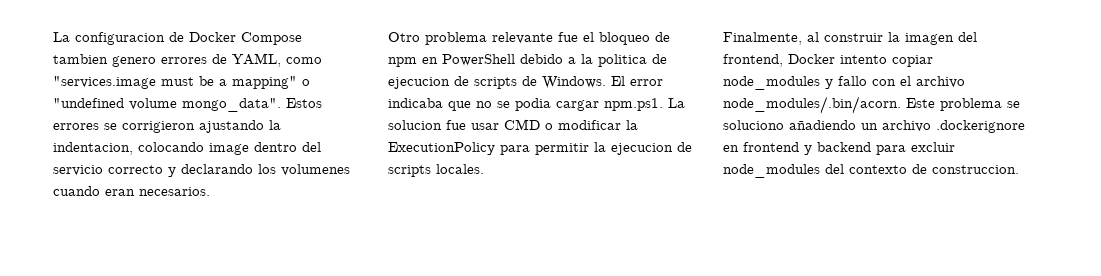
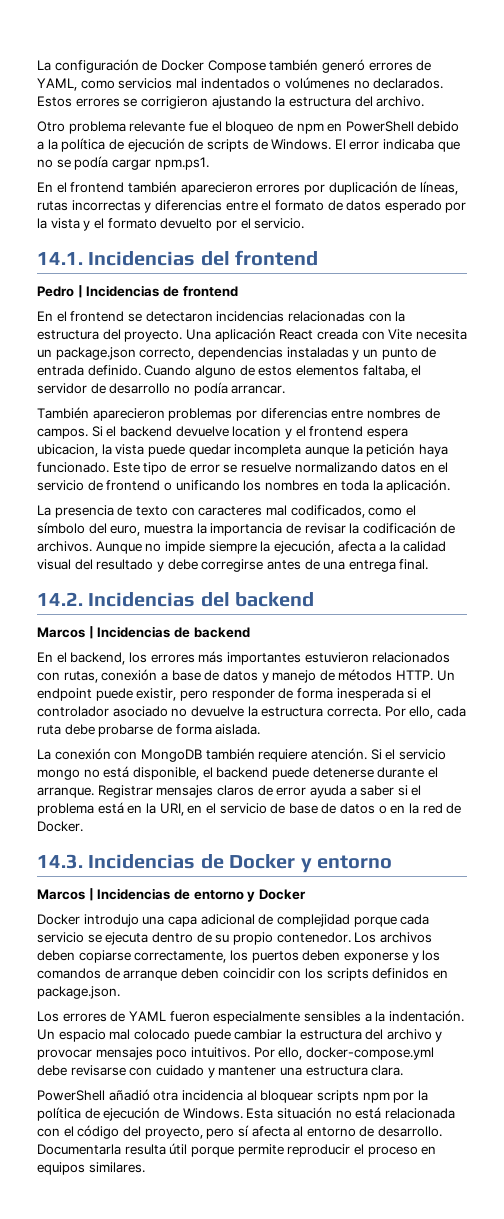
- La configuracion de Docker Compose tambien genero errores de YAML, como "services.image must be a mapping" o "undefined volume mongo_data".
+ La configuración de Docker Compose también generó errores de YAML, como servicios mal indentados o volúmenes no declarados.
- Estos errores se corrigieron ajustando la indentacion, colocando image dentro del servicio correcto y declarando los volumenes cuando eran necesarios.
+ Estos errores se corrigieron ajustando la estructura del archivo.
- Otro problema relevante fue el bloqueo de npm en PowerShell debido a la politica de ejecucion de scripts de Windows.
+ Otro problema relevante fue el bloqueo de npm en PowerShell debido a la política de ejecución de scripts de Windows.
- El error indicaba que no se podia cargar npm.ps1. La solucion fue usar CMD o modificar la ExecutionPolicy para permitir la ejecucion de scripts locales.
- Finalmente, al construir la imagen del frontend, Docker intento copiar node_modules y fallo con el archivo node_modules/.bin/acorn. Este problema se soluciono añadiendo un archivo .dockerignore en frontend y backend para excluir node_modules del contexto de construccion.
+ El error indicaba que no se podía cargar npm.ps1.
+ En el frontend también aparecieron errores por duplicación de líneas, rutas incorrectas y diferencias entre el formato de datos esperado por la vista y el formato devuelto por el servicio.
+ 14.1. Incidencias del frontend
+ Pedro | Incidencias de frontend
+ En el frontend se detectaron incidencias relacionadas con la estructura del proyecto. Una aplicación React creada con Vite necesita un package.json correcto, dependencias instaladas y un punto de entrada definido. Cuando alguno de estos elementos faltaba, el servidor de desarrollo no podía arrancar.
+ También aparecieron problemas por diferencias entre nombres de campos. Si el backend devuelve location y el frontend espera ubicacion, la vista puede quedar incompleta aunque la petición haya funcionado. Este tipo de error se resuelve normalizando datos en el servicio de frontend o unificando los nombres en toda la aplicación.
+ La presencia de texto con caracteres mal codificados, como el símbolo del euro, muestra la importancia de revisar la codificación de archivos. Aunque no impide siempre la ejecución, afecta a la calidad visual del resultado y debe corregirse antes de una entrega final.
+ 14.2. Incidencias del backend
+ Marcos | Incidencias de backend
+ En el backend, los errores más importantes estuvieron relacionados con rutas, conexión a base de datos y manejo de métodos HTTP. Un endpoint puede existir, pero responder de forma inesperada si el controlador asociado no devuelve la estructura correcta. Por ello, cada ruta debe probarse de forma aislada.
+ La conexión con MongoDB también requiere atención. Si el servicio mongo no está disponible, el backend puede detenerse durante el arranque. Registrar mensajes claros de error ayuda a saber si el problema está en la URI, en el servicio de base de datos o en la red de Docker.
+ 14.3. Incidencias de Docker y entorno
+ Marcos | Incidencias de entorno y Docker
+ Docker introdujo una capa adicional de complejidad porque cada servicio se ejecuta dentro de su propio contenedor. Los archivos deben copiarse correctamente, los puertos deben exponerse y los comandos de arranque deben coincidir con los scripts definidos en package.json.
+ Los errores de YAML fueron especialmente sensibles a la indentación. Un espacio mal colocado puede cambiar la estructura del archivo y provocar mensajes poco intuitivos. Por ello, docker-compose.yml debe revisarse con cuidado y mantener una estructura clara.
+ PowerShell añadió otra incidencia al bloquear scripts npm por la política de ejecución de Windows. Esta situación no está relacionada con el código del proyecto, pero sí afecta al entorno de desarrollo. Documentarla resulta útil porque permite reproducir el proceso en equipos similares.

